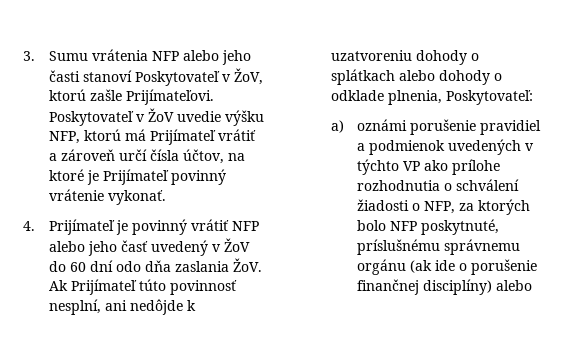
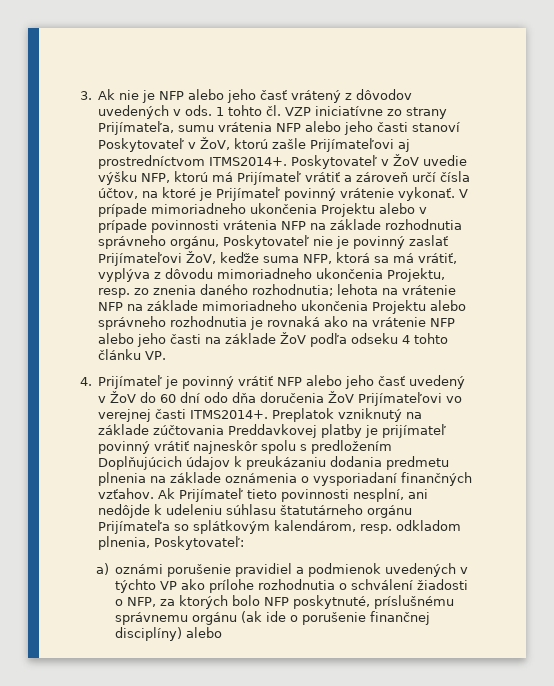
- 3. Sumu vrátenia NFP alebo jeho časti stanoví Poskytovateľ v ŽoV, ktorú zašle Prijímateľovi.
+ 3. Ak nie je NFP alebo jeho časť vrátený z dôvodov uvedených v ods. 1 tohto čl. VZP iniciatívne zo strany Prijímateľa, sumu vrátenia NFP alebo jeho časti stanoví Poskytovateľ v ŽoV, ktorú zašle Prijímateľovi aj prostredníctvom ITMS2014+.
+ V prípade mimoriadneho ukončenia Projektu alebo v prípade povinnosti vrátenia NFP na základe rozhodnutia správneho orgánu, Poskytovateľ nie je povinný zaslať Prijímateľovi ŽoV, keďže suma NFP, ktorá sa má vrátiť, vyplýva z dôvodu mimoriadneho ukončenia Projektu, resp. zo znenia daného rozhodnutia; lehota na vrátenie NFP na základe mimoriadneho ukončenia Projektu alebo správneho rozhodnutia je rovnaká ako na vrátenie NFP alebo jeho časti na základe ŽoV podľa odseku 4 tohto článku VP.
- 4. Prijímateľ je povinný vrátiť NFP alebo jeho časť uvedený v ŽoV do 60 dní odo dňa zaslania ŽoV. Ak Prijímateľ túto povinnosť nesplní, ani nedôjde k uzatvoreniu dohody o splátkach alebo dohody o odklade plnenia, Poskytovateľ:
+ 4. Prijímateľ je povinný vrátiť NFP alebo jeho časť uvedený v ŽoV do 60 dní odo dňa doručenia ŽoV Prijímateľovi vo verejnej časti ITMS2014+. Preplatok vzniknutý na základe zúčtovania Preddavkovej platby je prijímateľ povinný vrátiť najneskôr spolu s predložením Doplňujúcich údajov k preukázaniu dodania predmetu plnenia na základe oznámenia o vysporiadaní finančných vzťahov. Ak Prijímateľ tieto povinnosti nesplní, ani nedôjde k udeleniu súhlasu štatutárneho orgánu Prijímateľa so splátkovým kalendárom, resp. odkladom plnenia, Poskytovateľ:

